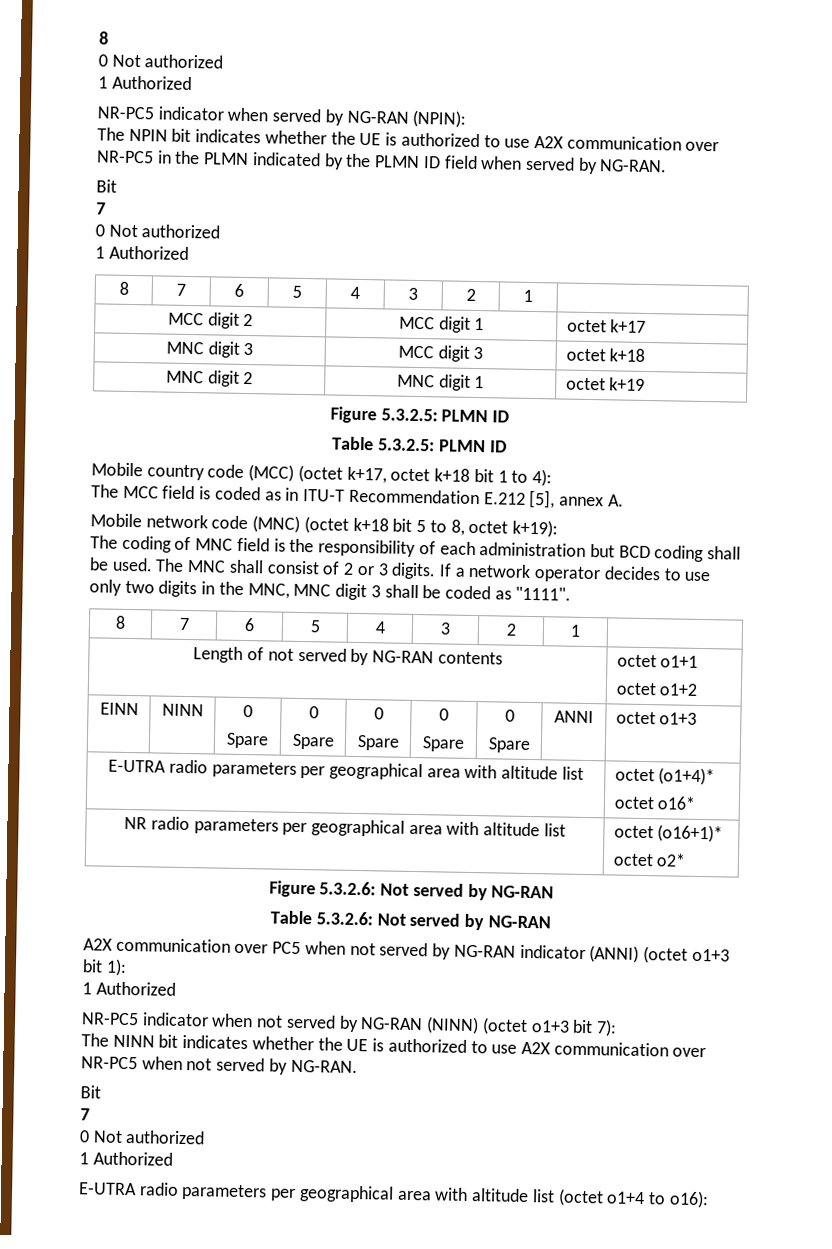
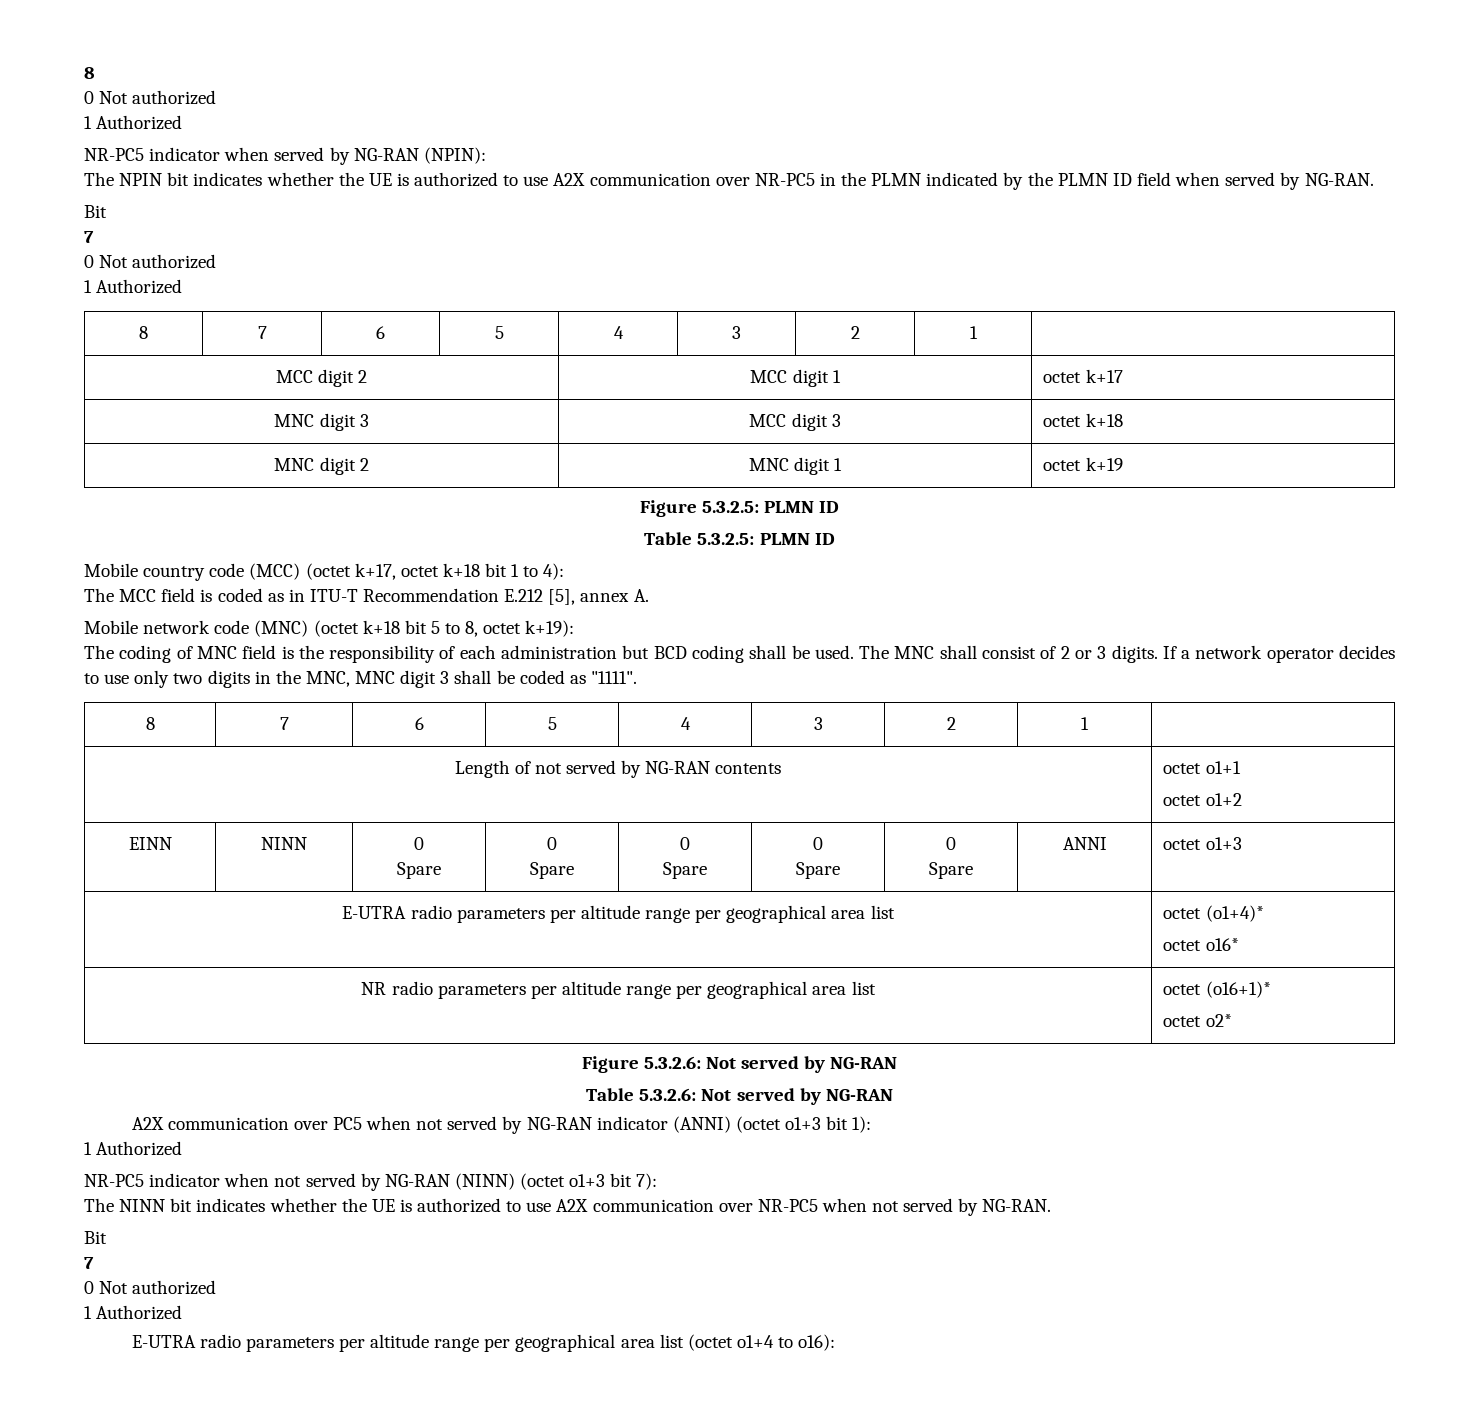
- E-UTRA radio parameters per geographical area with altitude list | octet (o1+4)*
+ E-UTRA radio parameters per altitude range per geographical area list | octet (o1+4)*
- NR radio parameters per geographical area with altitude list | octet (o16+1)*
+ NR radio parameters per altitude range per geographical area list | octet (o16+1)*
- E-UTRA radio parameters per geographical area with altitude list (octet o1+4 to o16):
+ E-UTRA radio parameters per altitude range per geographical area list (octet o1+4 to o16):

